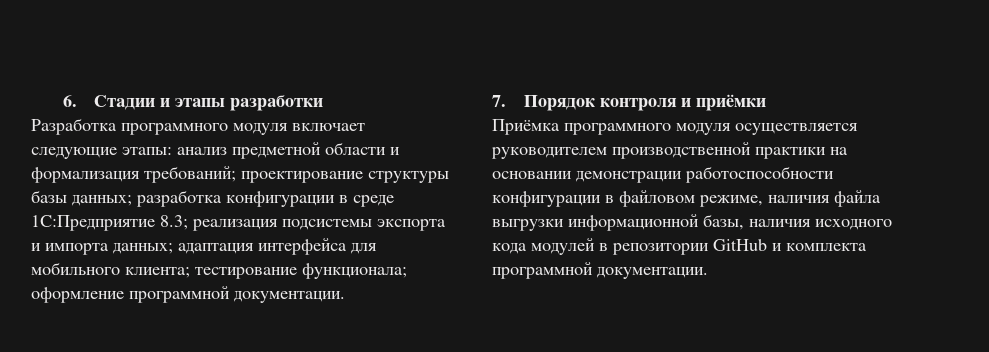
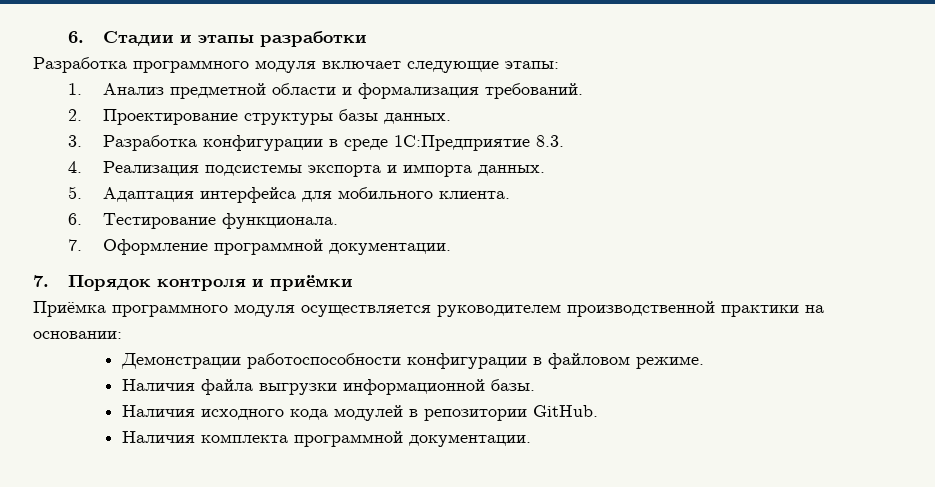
- Разработка программного модуля включает следующие этапы: анализ предметной области и формализация требований; проектирование структуры базы данных; разработка конфигурации в среде 1С:Предприятие 8.3; реализация подсистемы экспорта и импорта данных; адаптация интерфейса для мобильного клиента; тестирование функционала; оформление программной документации.
+ Разработка программного модуля включает следующие этапы:
+ 1. Анализ предметной области и формализация требований.
+ 2. Проектирование структуры базы данных.
+ 3. Разработка конфигурации в среде 1С:Предприятие 8.3.
+ 4. Реализация подсистемы экспорта и импорта данных.
+ 5. Адаптация интерфейса для мобильного клиента.
+ 6. Тестирование функционала.
+ 7. Оформление программной документации.
- Приёмка программного модуля осуществляется руководителем производственной практики на основании демонстрации работоспособности конфигурации в файловом режиме, наличия файла выгрузки информационной базы, наличия исходного кода модулей в репозитории GitHub и комплекта программной документации.
+ Приёмка программного модуля осуществляется руководителем производственной практики на основании:
+ Демонстрации работоспособности конфигурации в файловом режиме.
+ Наличия файла выгрузки информационной базы.
+ Наличия исходного кода модулей в репозитории GitHub.
+ Наличия комплекта программной документации.

